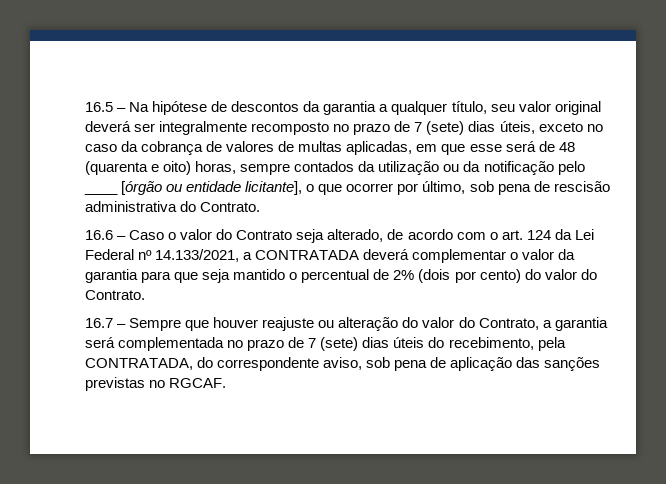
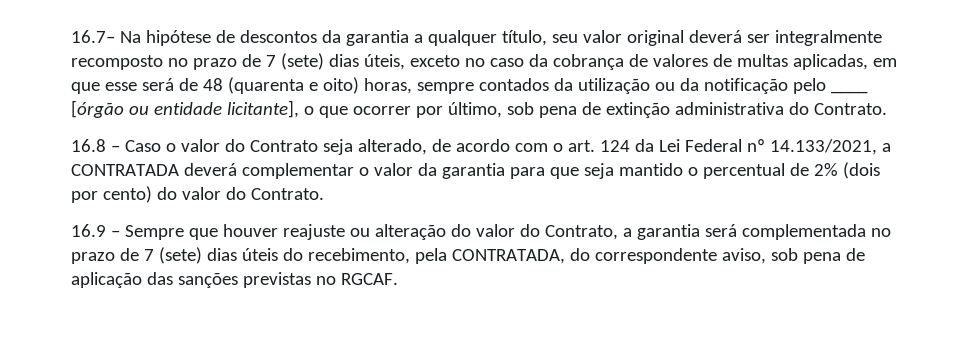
- 16.5 – Na hipótese de descontos da garantia a qualquer título, seu valor original deverá ser integralmente recomposto no prazo de 7 (sete) dias úteis, exceto no caso da cobrança de valores de multas aplicadas, em que esse será de 48 (quarenta e oito) horas, sempre contados da utilização ou da notificação pelo ____ [órgão ou entidade licitante], o que ocorrer por último, sob pena de rescisão administrativa do Contrato.
+ 16.7– Na hipótese de descontos da garantia a qualquer título, seu valor original deverá ser integralmente recomposto no prazo de 7 (sete) dias úteis, exceto no caso da cobrança de valores de multas aplicadas, em que esse será de 48 (quarenta e oito) horas, sempre contados da utilização ou da notificação pelo ____ [órgão ou entidade licitante], o que ocorrer por último, sob pena de extinção administrativa do Contrato.
- 16.6 – Caso o valor do Contrato seja alterado, de acordo com o art. 124 da Lei Federal nº 14.133/2021, a CONTRATADA deverá complementar o valor da garantia para que seja mantido o percentual de 2% (dois por cento) do valor do Contrato.
+ 16.8 – Caso o valor do Contrato seja alterado, de acordo com o art. 124 da Lei Federal nº 14.133/2021, a CONTRATADA deverá complementar o valor da garantia para que seja mantido o percentual de 2% (dois por cento) do valor do Contrato.
- 16.7 – Sempre que houver reajuste ou alteração do valor do Contrato, a garantia será complementada no prazo de 7 (sete) dias úteis do recebimento, pela CONTRATADA, do correspondente aviso, sob pena de aplicação das sanções previstas no RGCAF.
+ 16.9 – Sempre que houver reajuste ou alteração do valor do Contrato, a garantia será complementada no prazo de 7 (sete) dias úteis do recebimento, pela CONTRATADA, do correspondente aviso, sob pena de aplicação das sanções previstas no RGCAF.

